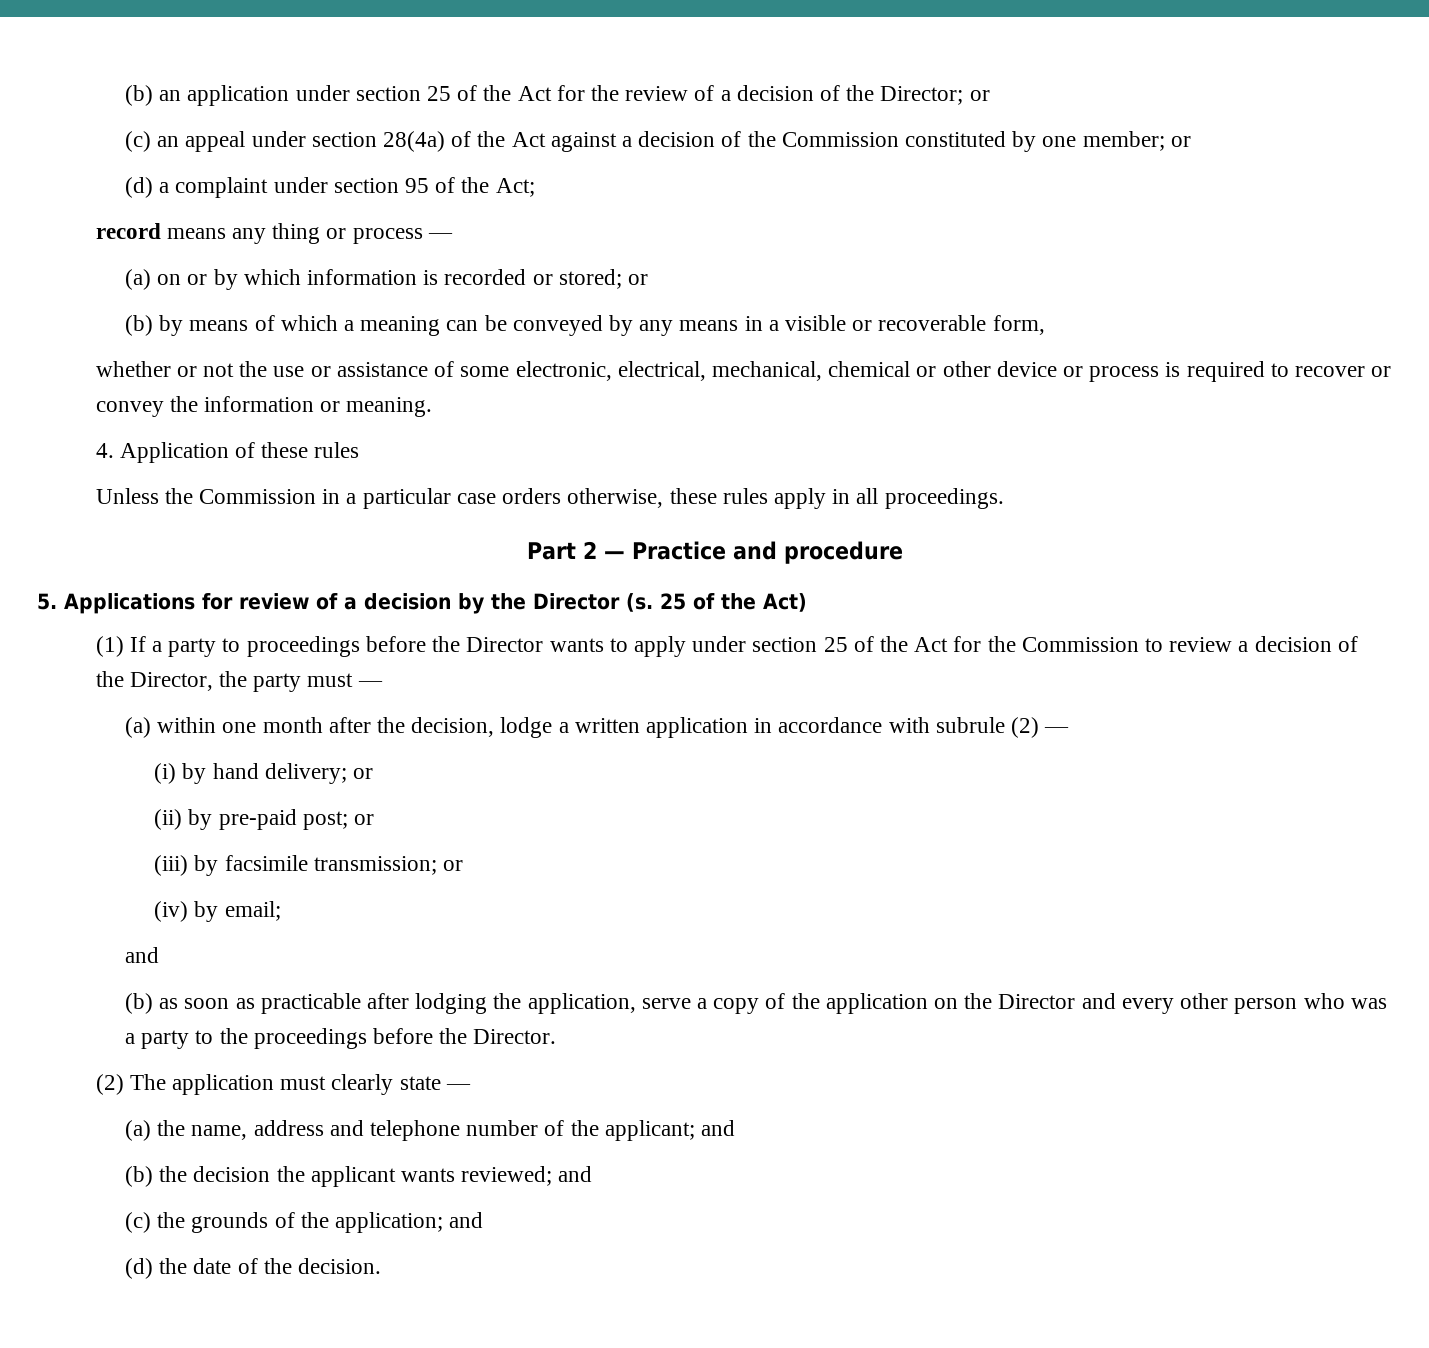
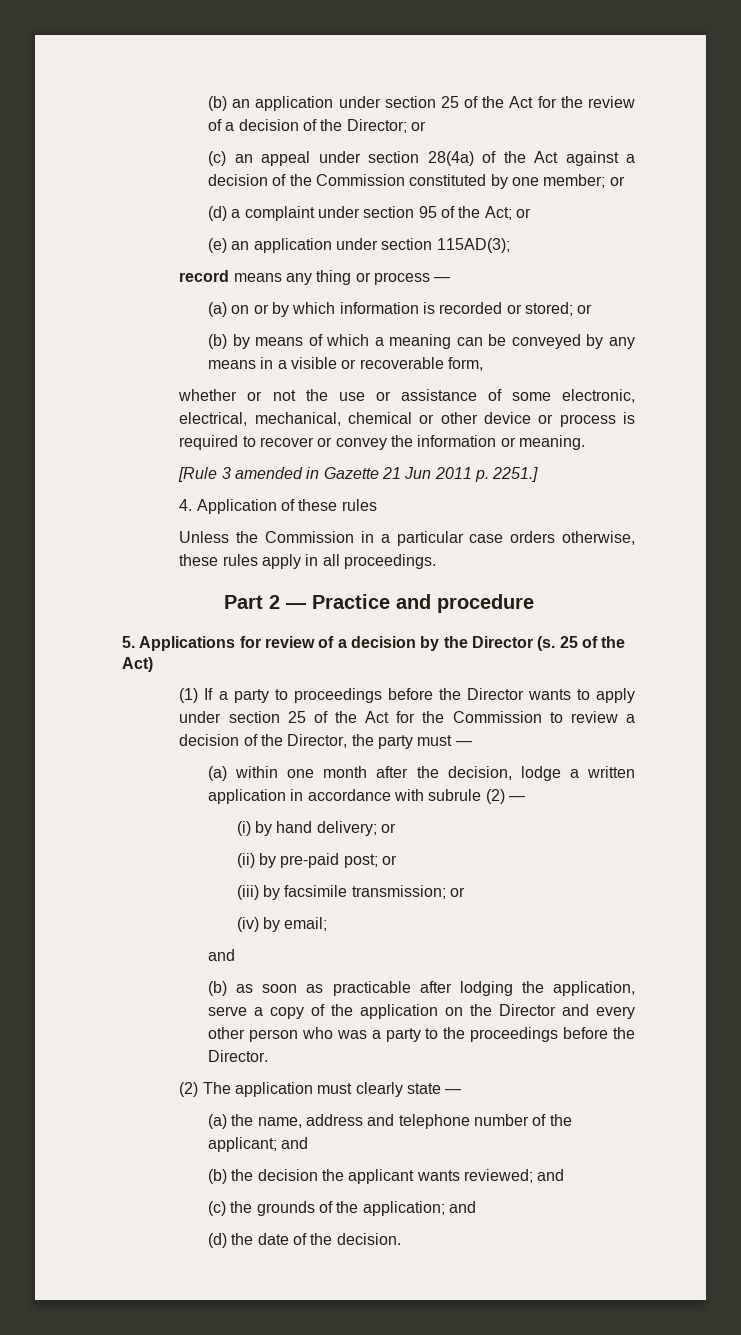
- (d) a complaint under section 95 of the Act;
+ (d) a complaint under section 95 of the Act; or
+ (e) an application under section 115AD(3);
+ [Rule 3 amended in Gazette 21 Jun 2011 p. 2251.]

